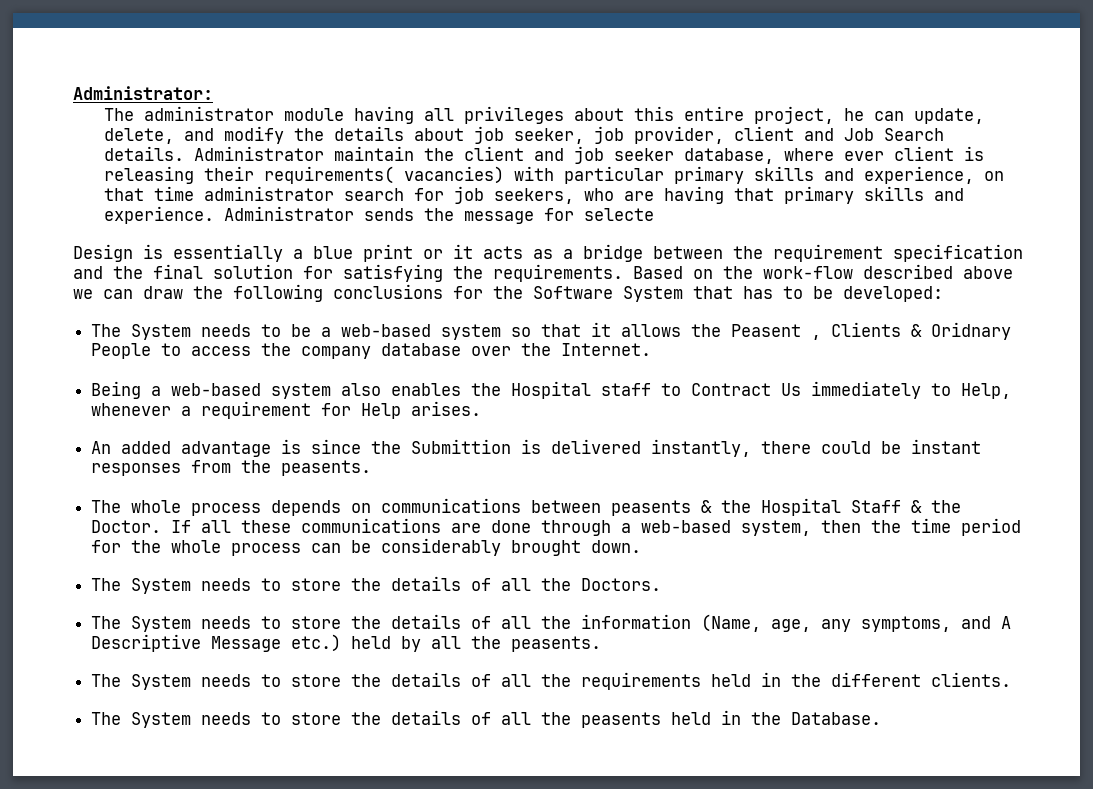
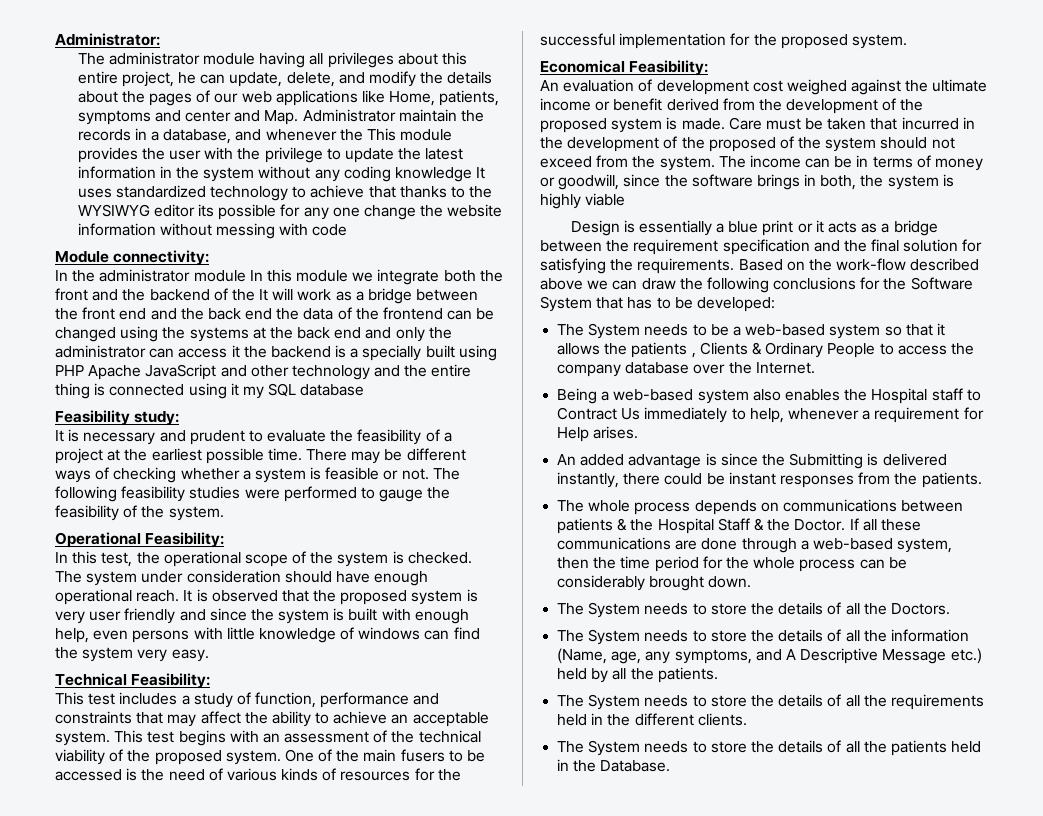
- The administrator module having all privileges about this entire project, he can update, delete, and modify the details about job seeker, job provider, client and Job Search details. Administrator maintain the client and job seeker database, where ever client is releasing their requirements( vacancies) with particular primary skills and experience, on that time administrator search for job seekers, who are having that primary skills and experience. Administrator sends the message for selecte
+ The administrator module having all privileges about this entire project, he can update, delete, and modify the details about the pages of our web applications like Home, patients, symptoms and center and Map. Administrator maintain the records in a database, and whenever the This module provides the user with the privilege to update the latest information in the system without any coding knowledge It uses standardized technology to achieve that thanks to the WYSIWYG editor its possible for any one change the website information without messing with code
+ Module connectivity:
+ In the administrator module In this module we integrate both the front and the backend of the It will work as a bridge between the front end and the back end the data of the frontend can be changed using the systems at the back end and only the administrator can access it the backend is a specially built using PHP Apache JavaScript and other technology and the entire thing is connected using it my SQL database
+ Feasibility study:
+ It is necessary and prudent to evaluate the feasibility of a project at the earliest possible time. There may be different ways of checking whether a system is feasible or not. The following feasibility studies were performed to gauge the feasibility of the system.
+ Operational Feasibility:
+ In this test, the operational scope of the system is checked. The system under consideration should have enough operational reach. It is observed that the proposed system is very user friendly and since the system is built with enough help, even persons with little knowledge of windows can find the system very easy.
+ Technical Feasibility:
+ This test includes a study of function, performance and constraints that may affect the ability to achieve an acceptable system. This test begins with an assessment of the technical viability of the proposed system. One of the main fusers to be accessed is the need of various kinds of resources for the successful implementation for the proposed system.
+ Economical Feasibility:
+ An evaluation of development cost weighed against the ultimate income or benefit derived from the development of the proposed system is made. Care must be taken that incurred in the development of the proposed of the system should not exceed from the system. The income can be in terms of money or goodwill, since the software brings in both, the system is highly viable
- The System needs to be a web-based system so that it allows the Peasent , Clients & Oridnary People to access the company database over the Internet.
+ The System needs to be a web-based system so that it allows the patients , Clients & Ordinary People to access the company database over the Internet.
- Being a web-based system also enables the Hospital staff to Contract Us immediately to Help, whenever a requirement for Help arises.
+ Being a web-based system also enables the Hospital staff to Contract Us immediately to help, whenever a requirement for Help arises.
- An added advantage is since the Submittion is delivered instantly, there could be instant responses from the peasents.
+ An added advantage is since the Submitting is delivered instantly, there could be instant responses from the patients.
- The whole process depends on communications between peasents & the Hospital Staff & the Doctor.
+ The whole process depends on communications between patients & the Hospital Staff & the Doctor.
- The System needs to store the details of all the information (Name, age, any symptoms, and A Descriptive Message etc.) held by all the peasents.
+ The System needs to store the details of all the information (Name, age, any symptoms, and A Descriptive Message etc.) held by all the patients.
- The System needs to store the details of all the peasents held in the Database.
+ The System needs to store the details of all the patients held in the Database.

